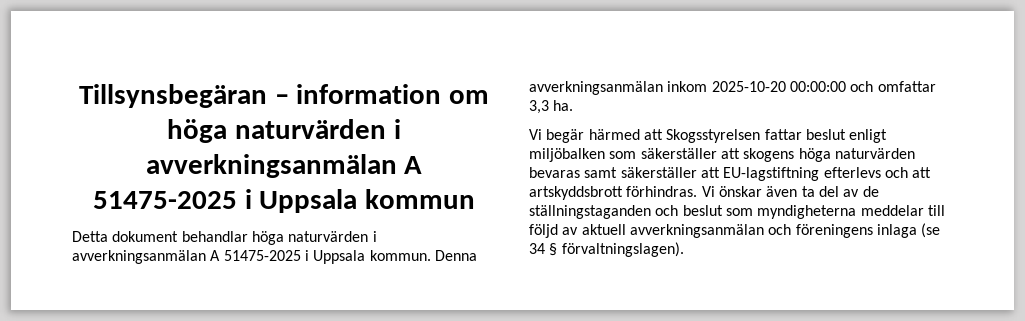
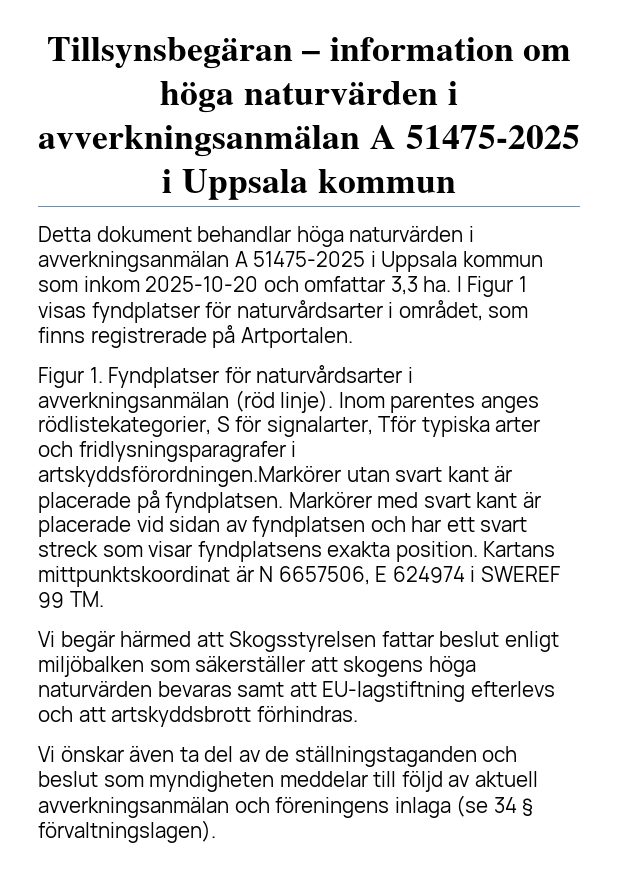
- Detta dokument behandlar höga naturvärden i avverkningsanmälan A 51475-2025 i Uppsala kommun. Denna avverkningsanmälan inkom 2025-10-20 00:00:00 och omfattar 3,3 ha.
+ Detta dokument behandlar höga naturvärden i avverkningsanmälan A 51475-2025 i Uppsala kommun som inkom 2025-10-20 och omfattar 3,3 ha. I Figur 1 visas fyndplatser för naturvårdsarter i området, som finns registrerade på Artportalen.
+ Figur 1. Fyndplatser för naturvårdsarter i avverkningsanmälan (röd linje). Inom parentes anges rödlistekategorier, S för signalarter, Tför typiska arter och fridlysningsparagrafer i artskyddsförordningen.Markörer utan svart kant är placerade på fyndplatsen. Markörer med svart kant är placerade vid sidan av fyndplatsen och har ett svart streck som visar fyndplatsens exakta position. Kartans mittpunktskoordinat är N 6657506, E 624974 i SWEREF 99 TM.
- Vi begär härmed att Skogsstyrelsen fattar beslut enligt miljöbalken som säkerställer att skogens höga naturvärden bevaras samt säkerställer att EU-lagstiftning efterlevs och att artskyddsbrott förhindras. Vi önskar även ta del av de ställningstaganden och beslut som myndigheterna meddelar till följd av aktuell avverkningsanmälan och föreningens inlaga (se 34 § förvaltningslagen).
+ Vi begär härmed att Skogsstyrelsen fattar beslut enligt miljöbalken som säkerställer att skogens höga naturvärden bevaras samt att EU-lagstiftning efterlevs och att artskyddsbrott förhindras.
+ Vi önskar även ta del av de ställningstaganden och beslut som myndigheten meddelar till följd av aktuell avverkningsanmälan och föreningens inlaga (se 34 § förvaltningslagen).

